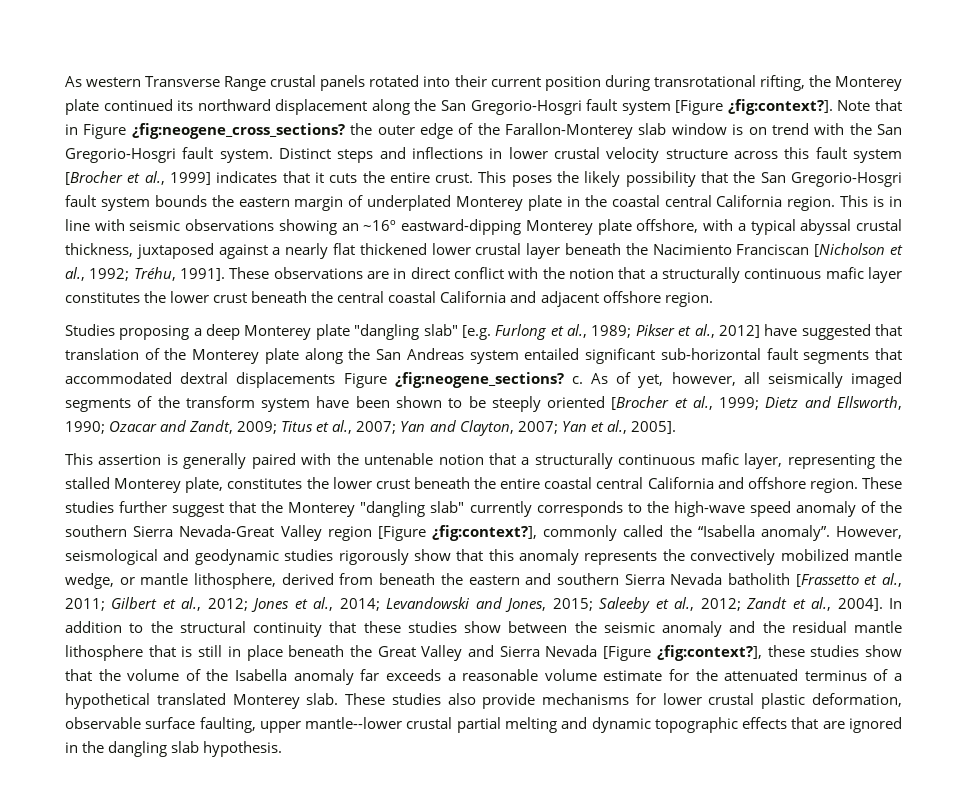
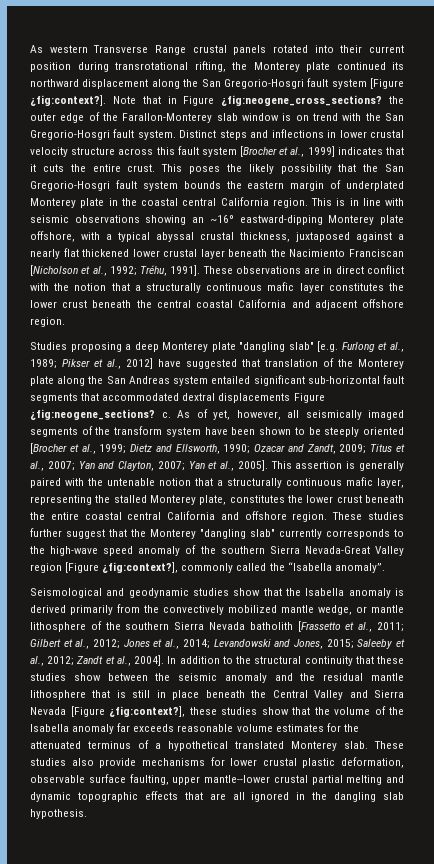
- Yan et al., 2005].
- This assertion is generally paired with the untenable notion that a structurally continuous mafic layer, representing the stalled Monterey plate, constitutes the lower crust beneath the entire coastal central California and offshore region.
+ Yan et al., 2005]. This assertion is generally paired with the untenable notion that a structurally continuous mafic layer, representing the stalled Monterey plate, constitutes the lower crust beneath the entire coastal central California and offshore region.
- These studies further suggest that the Monterey "dangling slab" currently corresponds to the high-wave speed anomaly of the southern Sierra Nevada-Great Valley region [Figure ¿fig:context?], commonly called the “Isabella anomaly”. However, seismological and geodynamic studies rigorously show that this anomaly represents the convectively mobilized mantle wedge, or mantle lithosphere, derived from beneath the eastern and southern Sierra Nevada batholith [Frassetto et al., 2011;
+ These studies further suggest that the Monterey "dangling slab" currently corresponds to the high-wave speed anomaly of the southern Sierra Nevada-Great Valley region [Figure ¿fig:context?], commonly called the “Isabella anomaly”.
+ Seismological and geodynamic studies show that the Isabella anomaly is derived primarily from the convectively mobilized mantle wedge, or mantle lithosphere of the southern Sierra Nevada batholith [Frassetto et al., 2011;
- In addition to the structural continuity that these studies show between the seismic anomaly and the residual mantle lithosphere that is still in place beneath the Great Valley and Sierra Nevada [Figure ¿fig:context?], these studies show that the volume of the Isabella anomaly far exceeds a reasonable volume estimate for the attenuated terminus of a hypothetical translated Monterey slab.
+ In addition to the structural continuity that these studies show between the seismic anomaly and the residual mantle lithosphere that is still in place beneath the Central Valley and Sierra Nevada [Figure ¿fig:context?], these studies show that the volume of the Isabella anomaly far exceeds reasonable volume estimates for the attenuated terminus of a hypothetical translated Monterey slab.
- These studies also provide mechanisms for lower crustal plastic deformation, observable surface faulting, upper mantle--lower crustal partial melting and dynamic topographic effects that are ignored in the dangling slab hypothesis.
+ These studies also provide mechanisms for lower crustal plastic deformation, observable surface faulting, upper mantle--lower crustal partial melting and dynamic topographic effects that are all ignored in the dangling slab hypothesis.

